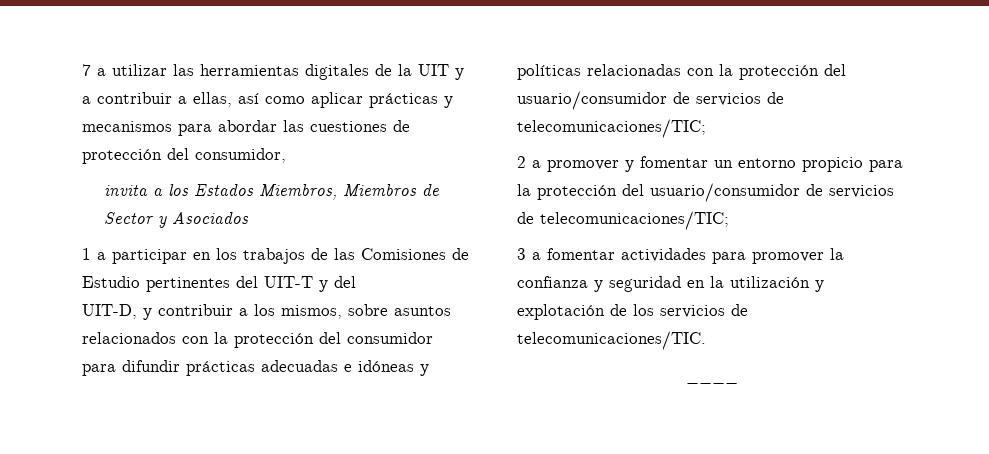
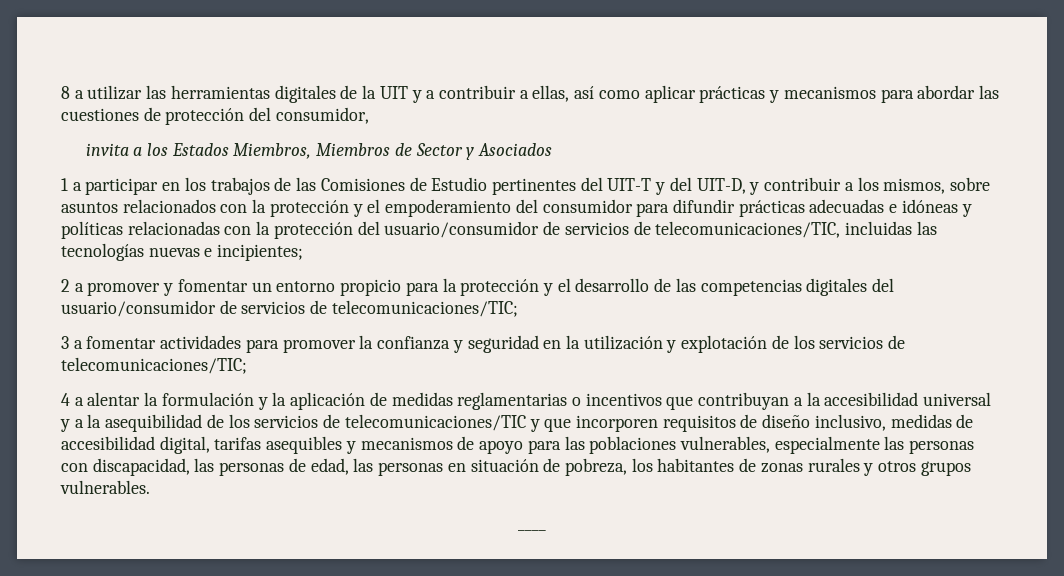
- 7 a utilizar las herramientas digitales de la UIT y a contribuir a ellas, así como aplicar prácticas y mecanismos para abordar las cuestiones de protección del consumidor,
+ 8 a utilizar las herramientas digitales de la UIT y a contribuir a ellas, así como aplicar prácticas y mecanismos para abordar las cuestiones de protección del consumidor,
- 1 a participar en los trabajos de las Comisiones de Estudio pertinentes del UIT-T y del
- UIT-D, y contribuir a los mismos, sobre asuntos relacionados con la protección del consumidor para difundir prácticas adecuadas e idóneas y políticas relacionadas con la protección del usuario/consumidor de servicios de telecomunicaciones/TIC;
+ 1 a participar en los trabajos de las Comisiones de Estudio pertinentes del UIT-T y del UIT-D, y contribuir a los mismos, sobre asuntos relacionados con la protección y el empoderamiento del consumidor para difundir prácticas adecuadas e idóneas y políticas relacionadas con la protección del usuario/consumidor de servicios de telecomunicaciones/TIC, incluidas las tecnologías nuevas e incipientes;
- 2 a promover y fomentar un entorno propicio para la protección del usuario/consumidor de servicios de telecomunicaciones/TIC;
+ 2 a promover y fomentar un entorno propicio para la protección y el desarrollo de las competencias digitales del usuario/consumidor de servicios de telecomunicaciones/TIC;
- 3 a fomentar actividades para promover la confianza y seguridad en la utilización y explotación de los servicios de telecomunicaciones/TIC.
+ 3 a fomentar actividades para promover la confianza y seguridad en la utilización y explotación de los servicios de telecomunicaciones/TIC;
+ 4 a alentar la formulación y la aplicación de medidas reglamentarias o incentivos que contribuyan a la accesibilidad universal y a la asequibilidad de los servicios de telecomunicaciones/TIC y que incorporen requisitos de diseño inclusivo, medidas de accesibilidad digital, tarifas asequibles y mecanismos de apoyo para las poblaciones vulnerables, especialmente las personas con discapacidad, las personas de edad, las personas en situación de pobreza, los habitantes de zonas rurales y otros grupos vulnerables.

